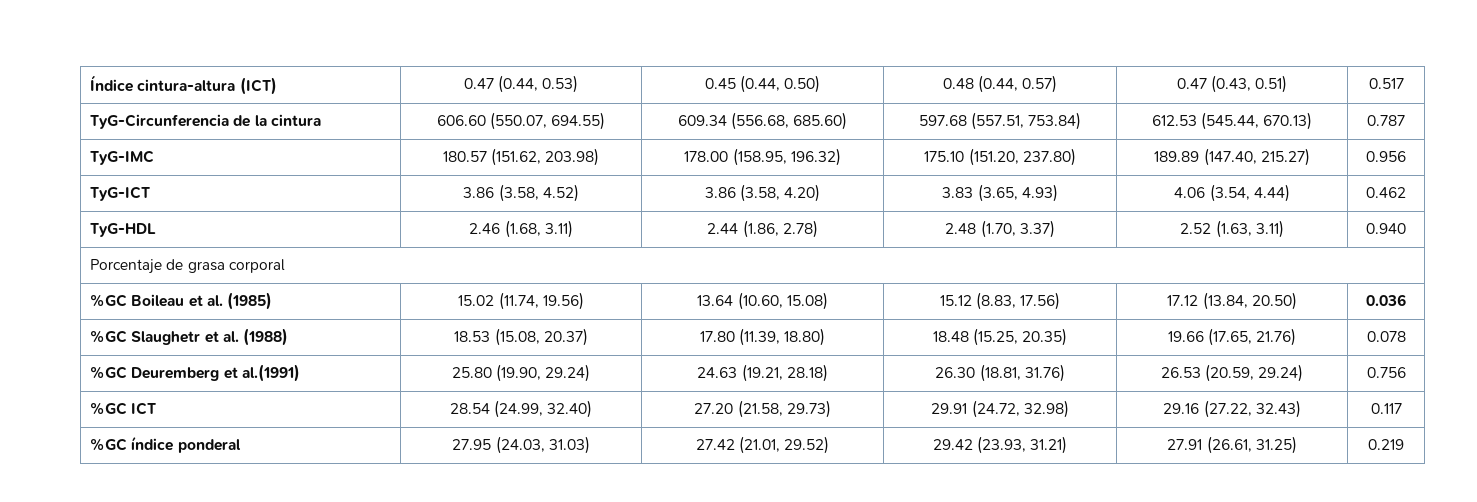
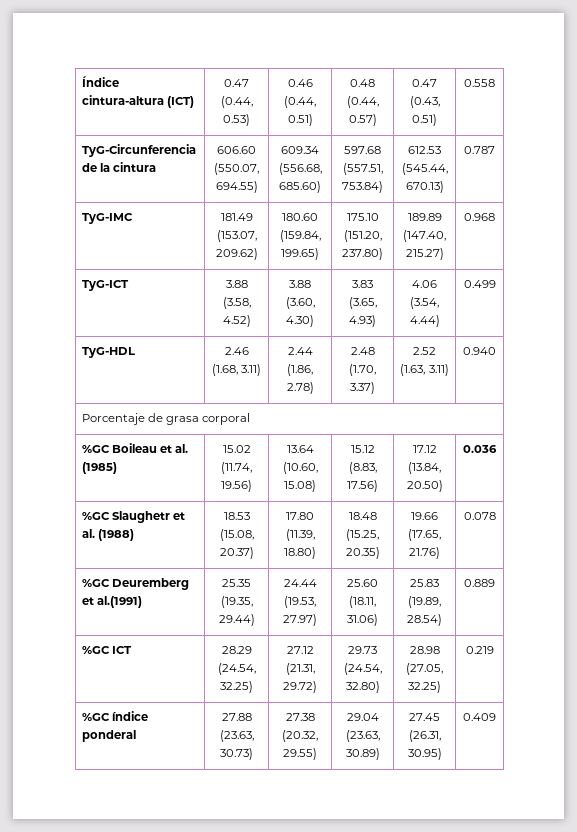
- Índice cintura-altura (ICT) | 0.47 (0.44, 0.53) | 0.45 (0.44, 0.50) | 0.48 (0.44, 0.57) | 0.47 (0.43, 0.51) | 0.517
+ Índice cintura-altura (ICT) | 0.47 (0.44, 0.53) | 0.46 (0.44, 0.51) | 0.48 (0.44, 0.57) | 0.47 (0.43, 0.51) | 0.558
- TyG-IMC | 180.57 (151.62, 203.98) | 178.00 (158.95, 196.32) | 175.10 (151.20, 237.80) | 189.89 (147.40, 215.27) | 0.956
+ TyG-IMC | 181.49 (153.07, 209.62) | 180.60 (159.84, 199.65) | 175.10 (151.20, 237.80) | 189.89 (147.40, 215.27) | 0.968
- TyG-ICT | 3.86 (3.58, 4.52) | 3.86 (3.58, 4.20) | 3.83 (3.65, 4.93) | 4.06 (3.54, 4.44) | 0.462
+ TyG-ICT | 3.88 (3.58, 4.52) | 3.88 (3.60, 4.30) | 3.83 (3.65, 4.93) | 4.06 (3.54, 4.44) | 0.499
- %GC Deuremberg et al.(1991) | 25.80 (19.90, 29.24) | 24.63 (19.21, 28.18) | 26.30 (18.81, 31.76) | 26.53 (20.59, 29.24) | 0.756
- %GC ICT | 28.54 (24.99, 32.40) | 27.20 (21.58, 29.73) | 29.91 (24.72, 32.98) | 29.16 (27.22, 32.43) | 0.117
- %GC índice ponderal | 27.95 (24.03, 31.03) | 27.42 (21.01, 29.52) | 29.42 (23.93, 31.21) | 27.91 (26.61, 31.25) | 0.219
+ %GC Deuremberg et al.(1991) | 25.35 (19.35, 29.44) | 24.44 (19.53, 27.97) | 25.60 (18.11, 31.06) | 25.83 (19.89, 28.54) | 0.889
+ %GC ICT | 28.29 (24.54, 32.25) | 27.12 (21.31, 29.72) | 29.73 (24.54, 32.80) | 28.98 (27.05, 32.25) | 0.219
+ %GC índice ponderal | 27.88 (23.63, 30.73) | 27.38 (20.32, 29.55) | 29.04 (23.63, 30.89) | 27.45 (26.31, 30.95) | 0.409

